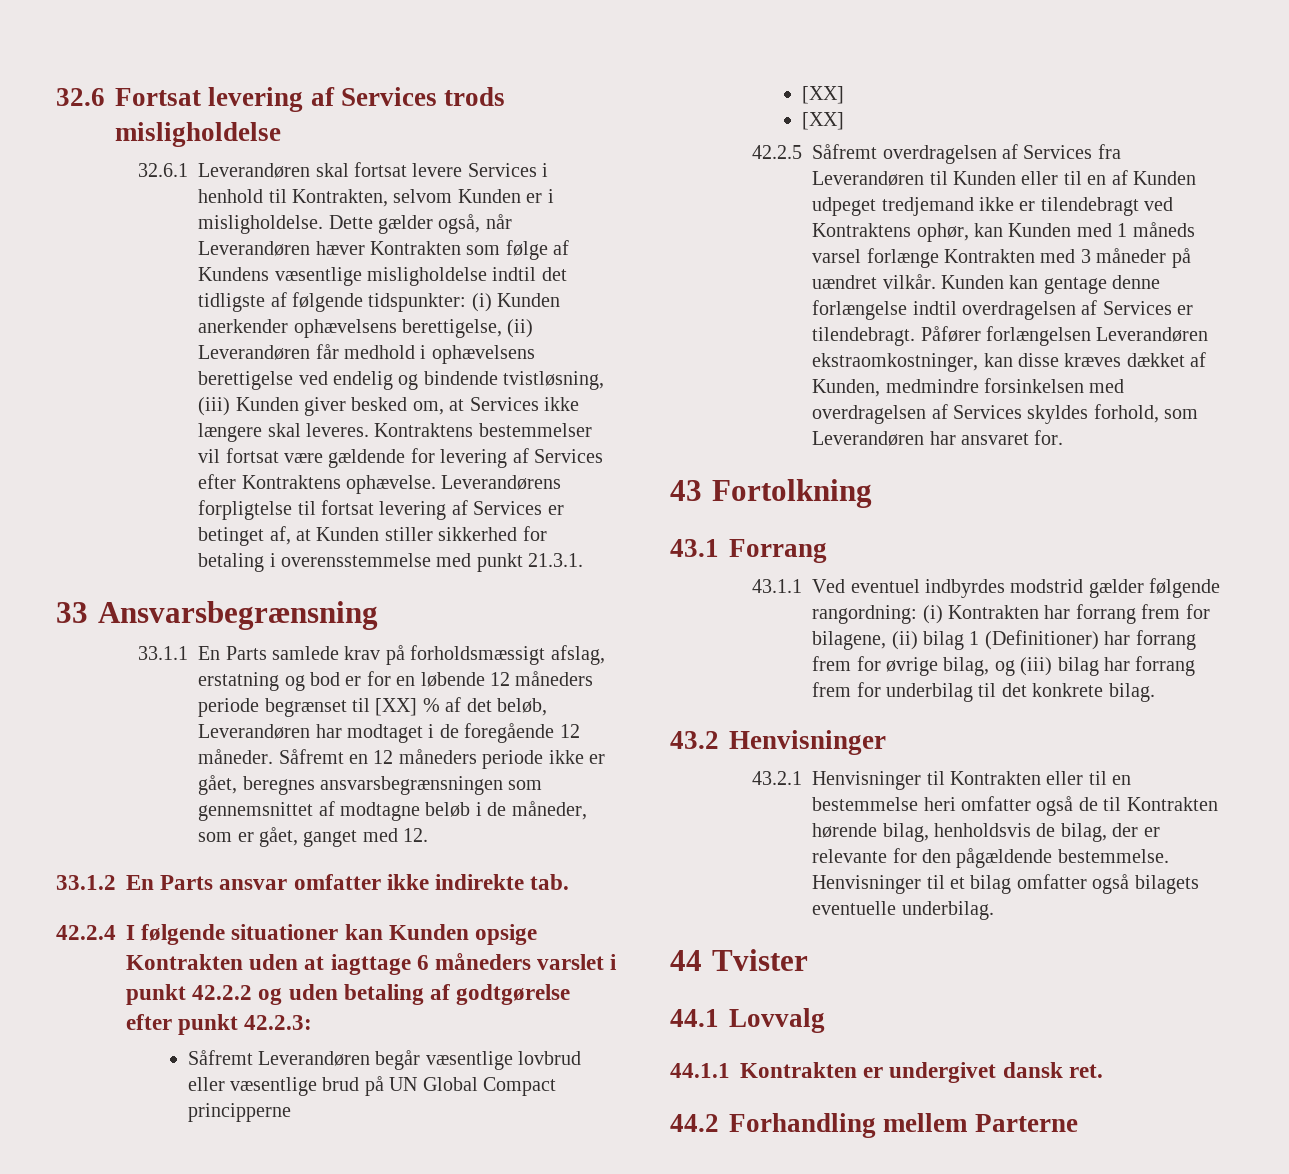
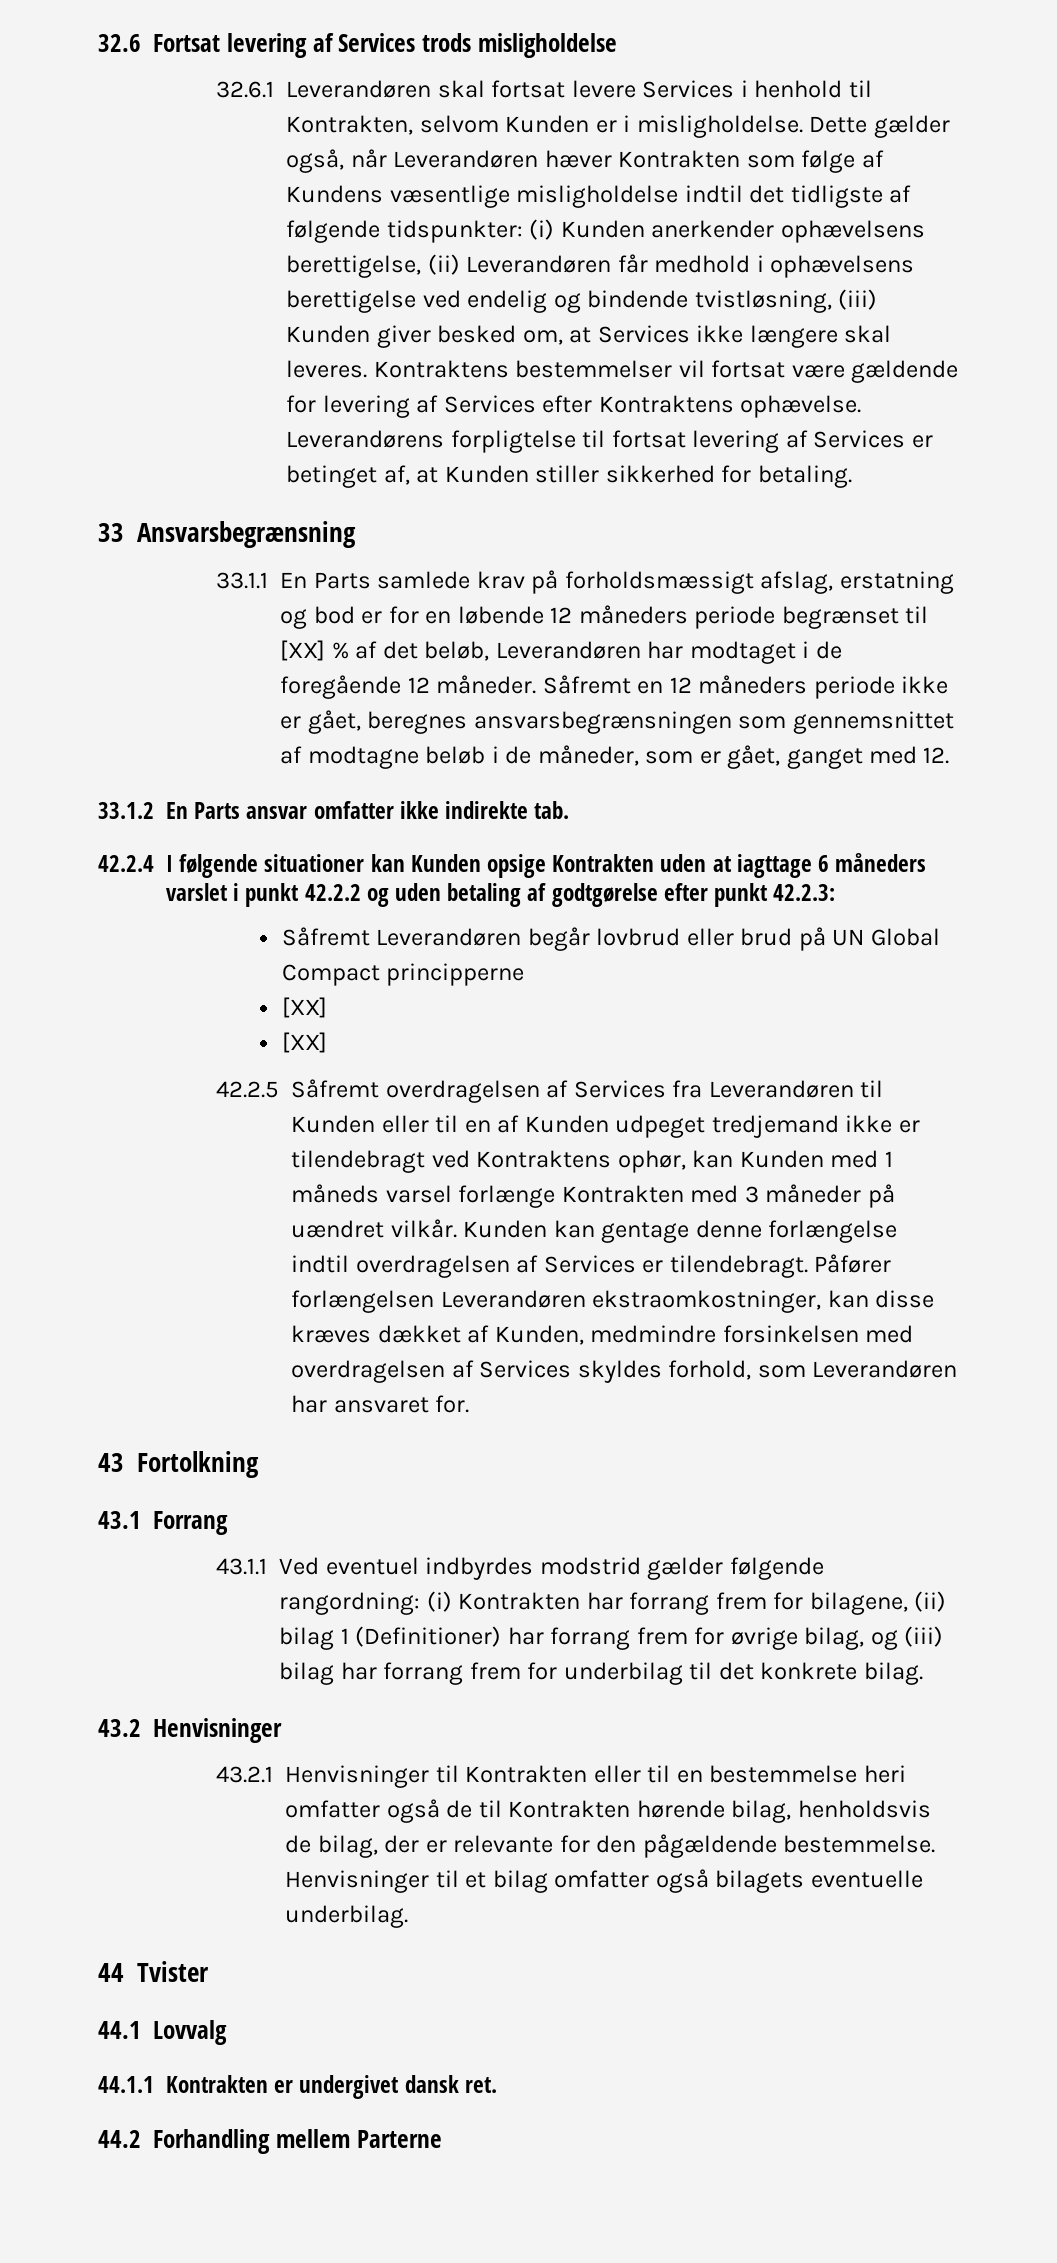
- Leverandørens forpligtelse til fortsat levering af Services er betinget af, at Kunden stiller sikkerhed for betaling i overensstemmelse med punkt 21.3.1.
+ Leverandørens forpligtelse til fortsat levering af Services er betinget af, at Kunden stiller sikkerhed for betaling.
- Såfremt Leverandøren begår væsentlige lovbrud eller væsentlige brud på UN Global Compact principperne
+ Såfremt Leverandøren begår lovbrud eller brud på UN Global Compact principperne

